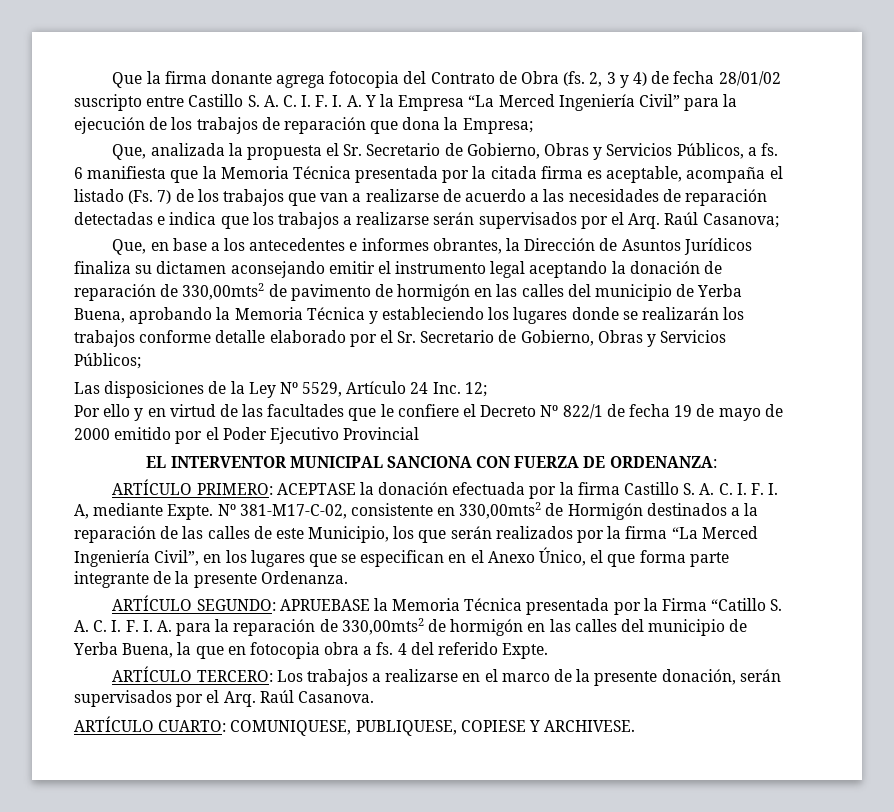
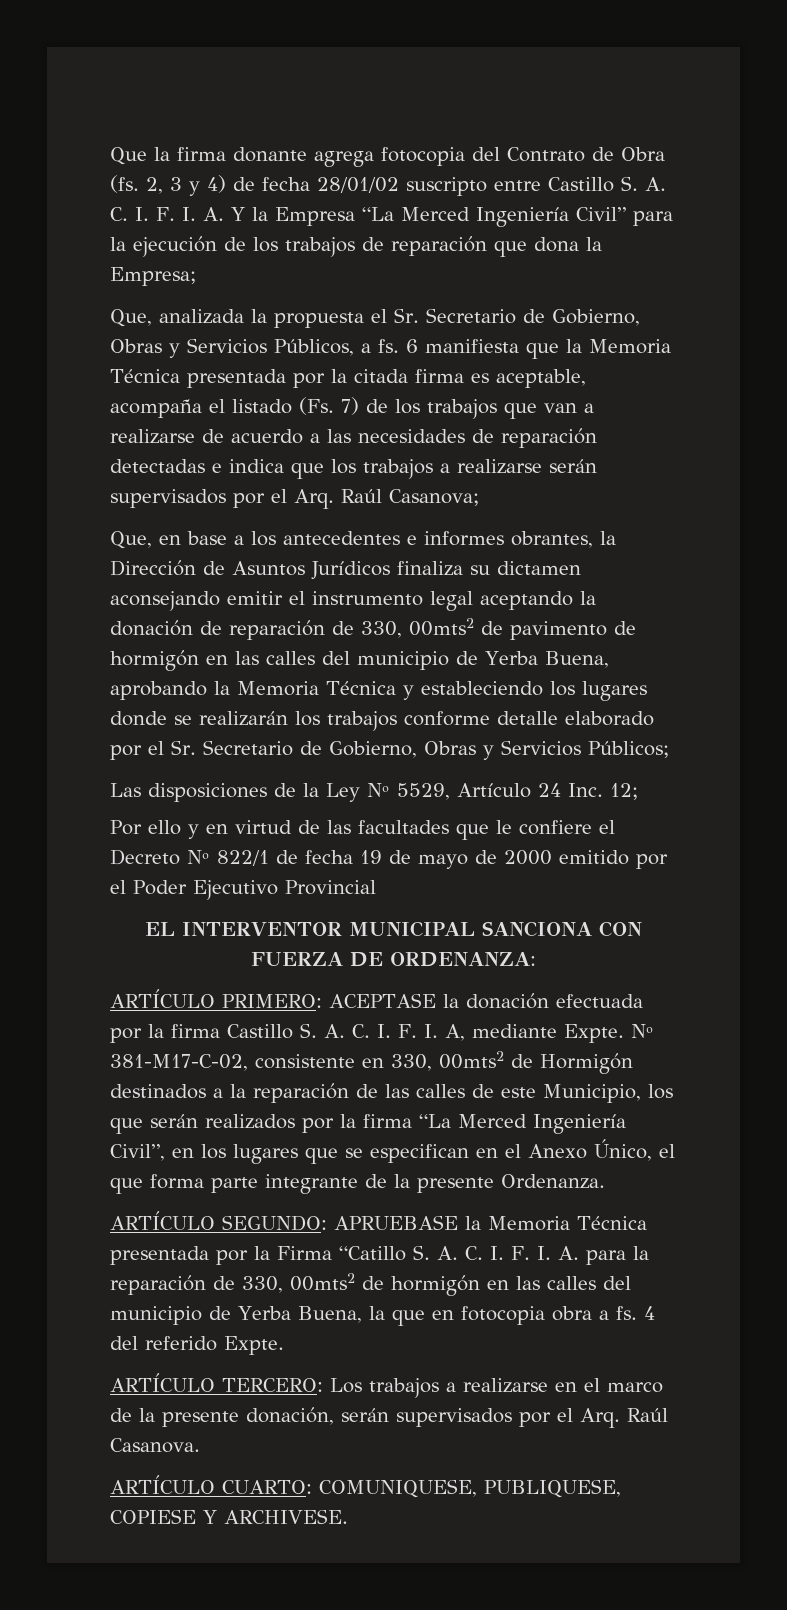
- Que, en base a los antecedentes e informes obrantes, la Dirección de Asuntos Jurídicos finaliza su dictamen aconsejando emitir el instrumento legal aceptando la donación de reparación de 330,00mts2 de pavimento de hormigón en las calles del municipio de Yerba Buena, aprobando la Memoria Técnica y estableciendo los lugares donde se realizarán los trabajos conforme detalle elaborado por el Sr. Secretario de Gobierno, Obras y Servicios Públicos;
+ Que, en base a los antecedentes e informes obrantes, la Dirección de Asuntos Jurídicos finaliza su dictamen aconsejando emitir el instrumento legal aceptando la donación de reparación de 330, 00mts2 de pavimento de hormigón en las calles del municipio de Yerba Buena, aprobando la Memoria Técnica y estableciendo los lugares donde se realizarán los trabajos conforme detalle elaborado por el Sr. Secretario de Gobierno, Obras y Servicios Públicos;
- Nº 381-M17-C-02, consistente en 330,00mts2 de Hormigón destinados a la reparación de las calles de este Municipio, los que serán realizados por la firma “La Merced Ingeniería Civil”, en los lugares que se especifican en el Anexo Único, el que forma parte integrante de la presente Ordenanza.
+ Nº 381-M17-C-02, consistente en 330, 00mts2 de Hormigón destinados a la reparación de las calles de este Municipio, los que serán realizados por la firma “La Merced Ingeniería Civil”, en los lugares que se especifican en el Anexo Único, el que forma parte integrante de la presente Ordenanza.
- ARTÍCULO SEGUNDO: APRUEBASE la Memoria Técnica presentada por la Firma “Catillo S. A. C. I. F. I. A. para la reparación de 330,00mts2 de hormigón en las calles del municipio de Yerba Buena, la que en fotocopia obra a fs.
+ ARTÍCULO SEGUNDO: APRUEBASE la Memoria Técnica presentada por la Firma “Catillo S. A. C. I. F. I. A. para la reparación de 330, 00mts2 de hormigón en las calles del municipio de Yerba Buena, la que en fotocopia obra a fs.

